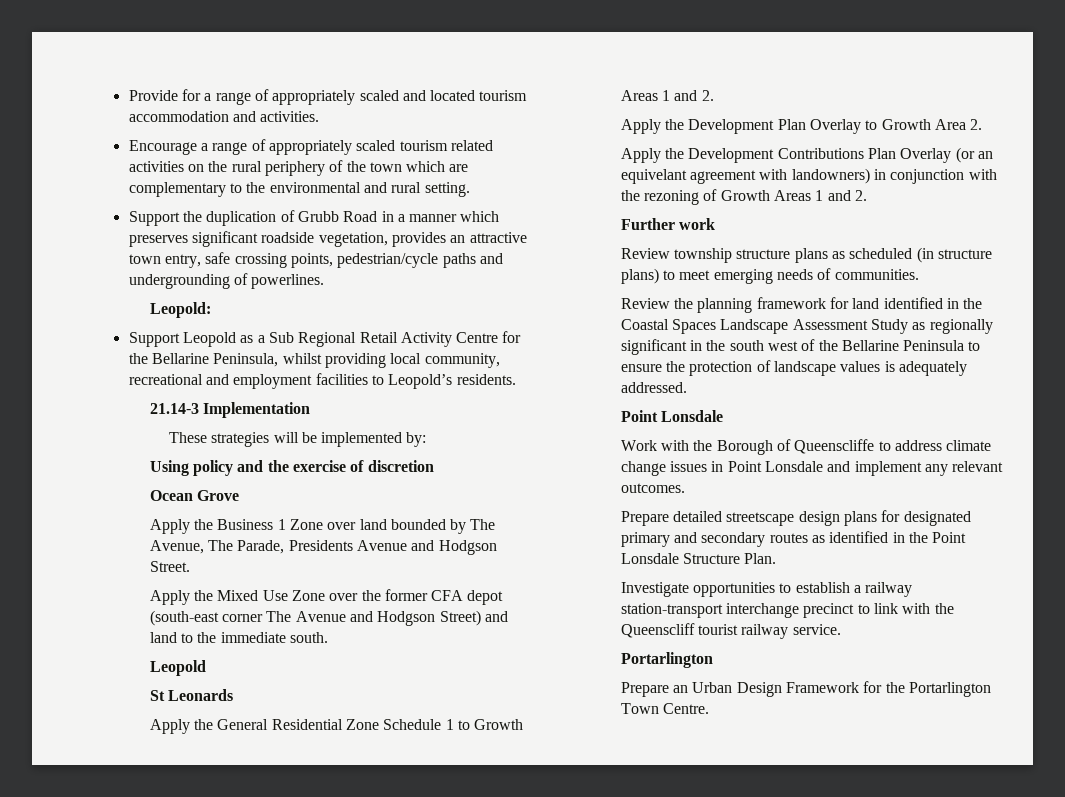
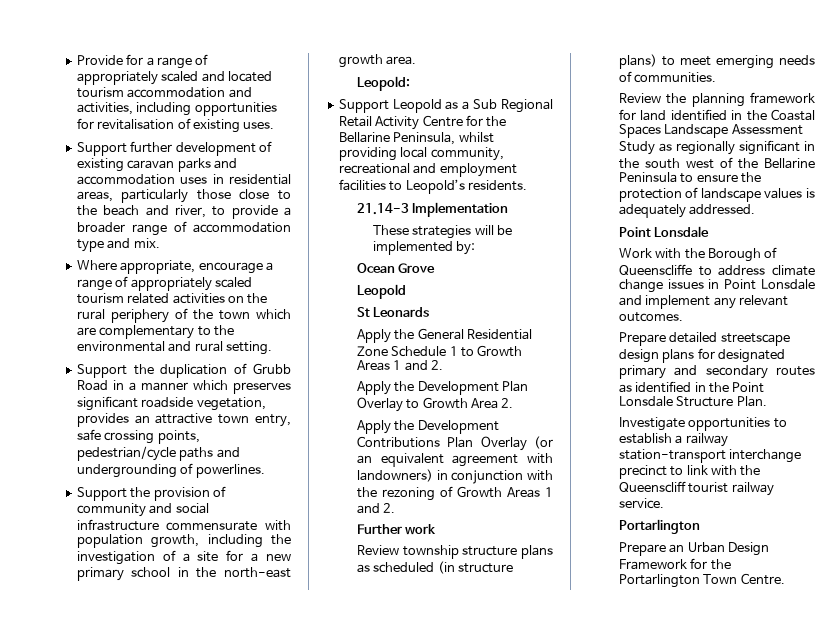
- Provide for a range of appropriately scaled and located tourism accommodation and activities.
- Encourage a range of appropriately scaled tourism related activities on the rural periphery of the town which are complementary to the environmental and rural setting.
+ Provide for a range of appropriately scaled and located tourism accommodation and activities, including opportunities for revitalisation of existing uses.
+ Support further development of existing caravan parks and accommodation uses in residential areas, particularly those close to the beach and river, to provide a broader range of accommodation type and mix.
+ Where appropriate, encourage a range of appropriately scaled tourism related activities on the rural periphery of the town which are complementary to the environmental and rural setting.
+ Support the provision of community and social infrastructure commensurate with population growth, including the investigation of a site for a new primary school in the north-east growth area.
- Using policy and the exercise of discretion
  Ocean Grove
- Apply the Business 1 Zone over land bounded by The Avenue, The Parade, Presidents Avenue and Hodgson Street.
- Apply the Mixed Use Zone over the former CFA depot (south-east corner The Avenue and Hodgson Street) and land to the immediate south.
- Apply the Development Contributions Plan Overlay (or an equivelant agreement with landowners) in conjunction with the rezoning of Growth Areas 1 and 2.
+ Apply the Development Contributions Plan Overlay (or an equivalent agreement with landowners) in conjunction with the rezoning of Growth Areas 1 and 2.

